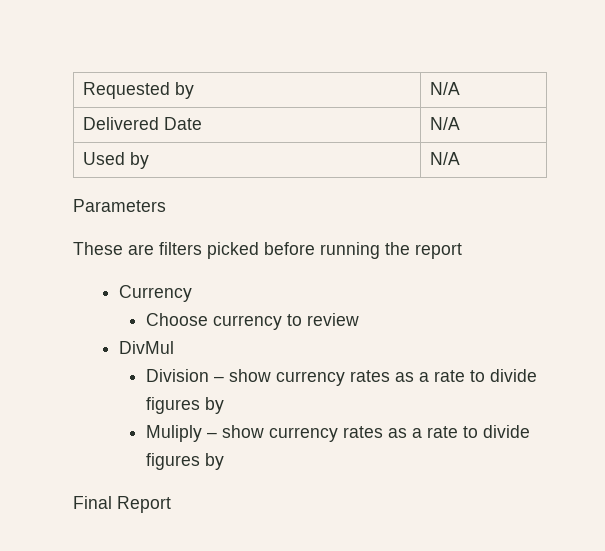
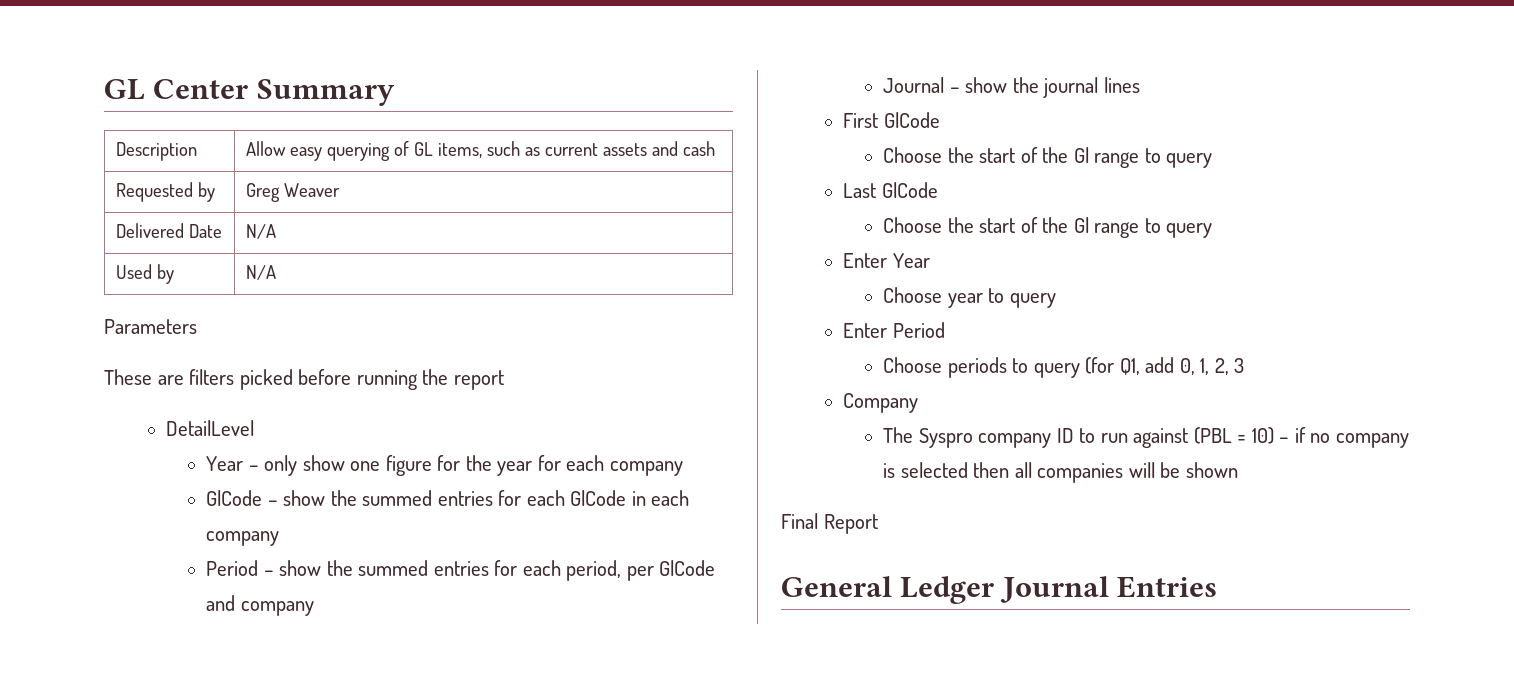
+ GL Center Summary
+ Description | Allow easy querying of GL items, such as current assets and cash
- Requested by | N/A
+ Requested by | Greg Weaver
- Currency
- Choose currency to review
- DivMul
- Division – show currency rates as a rate to divide figures by
- Muliply – show currency rates as a rate to divide figures by
+ DetailLevel
+ Year – only show one figure for the year for each company
+ GlCode – show the summed entries for each GlCode in each company
+ Period – show the summed entries for each period, per GlCode and company
+ Journal – show the journal lines
+ First GlCode
+ Choose the start of the Gl range to query
+ Last GlCode
+ Choose the start of the Gl range to query
+ Enter Year
+ Choose year to query
+ Enter Period
+ Choose periods to query (for Q1, add 0, 1, 2, 3
+ Company
+ The Syspro company ID to run against (PBL = 10) – if no company is selected then all companies will be shown
  Final Report
+ General Ledger Journal Entries

